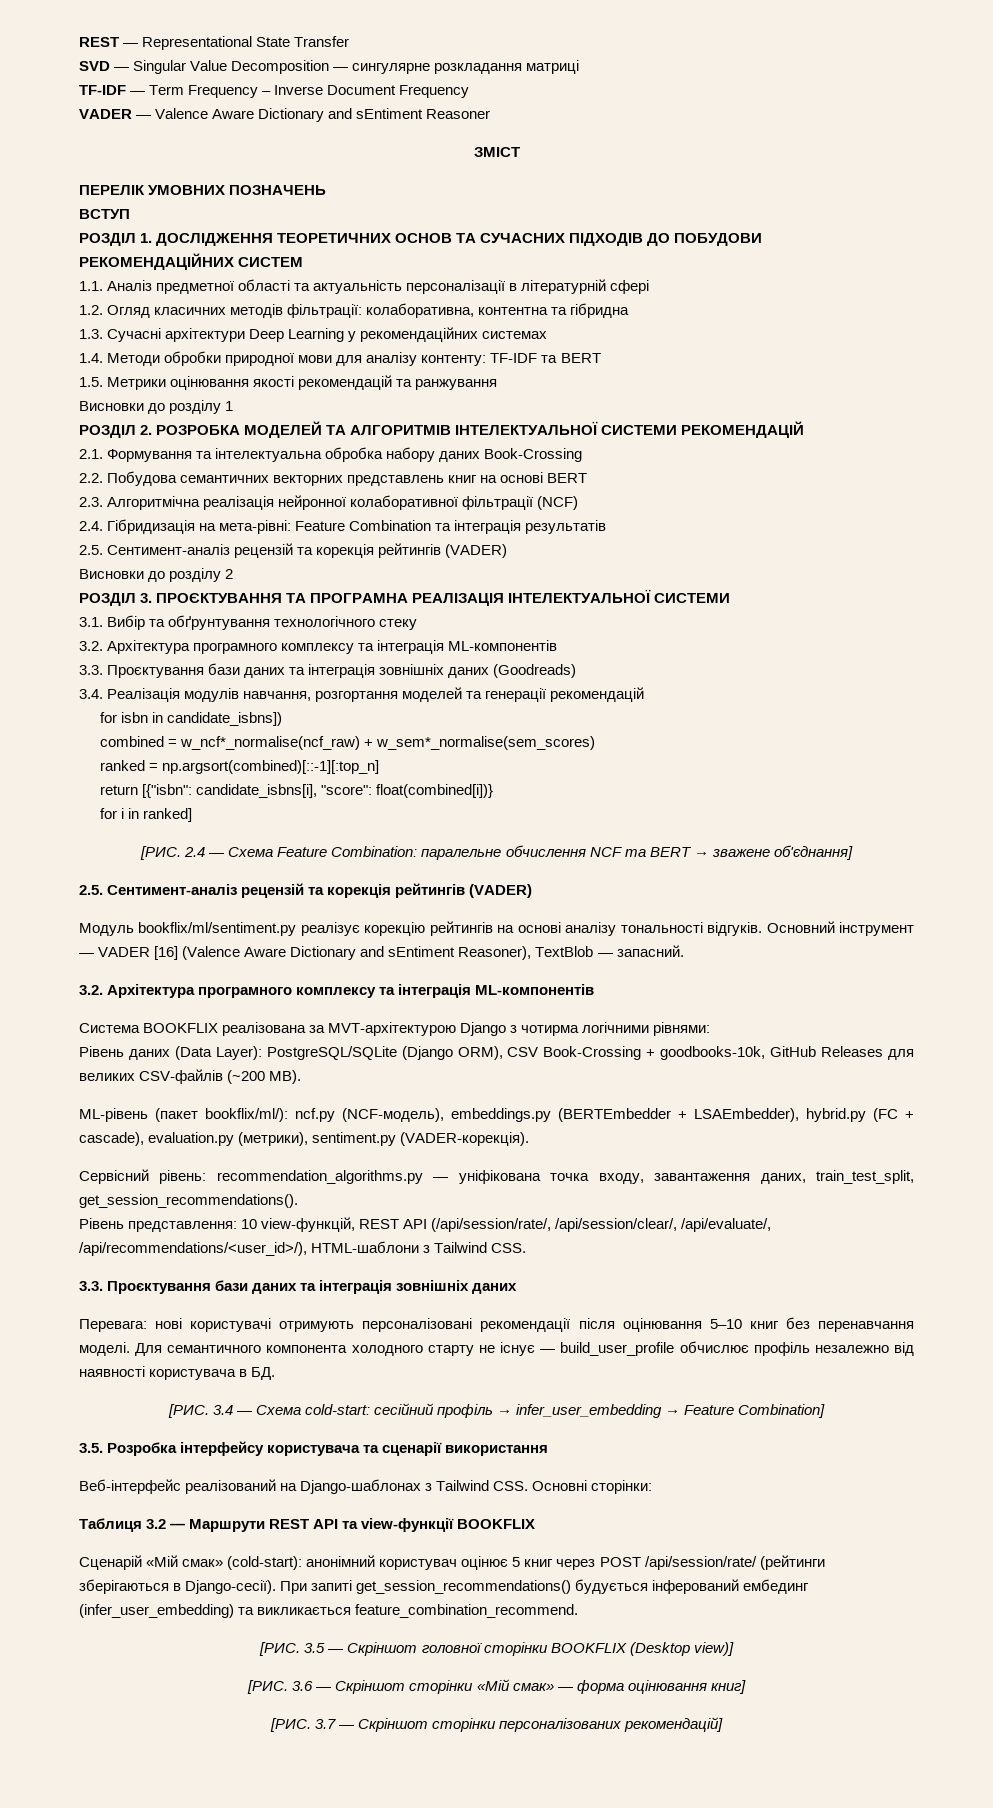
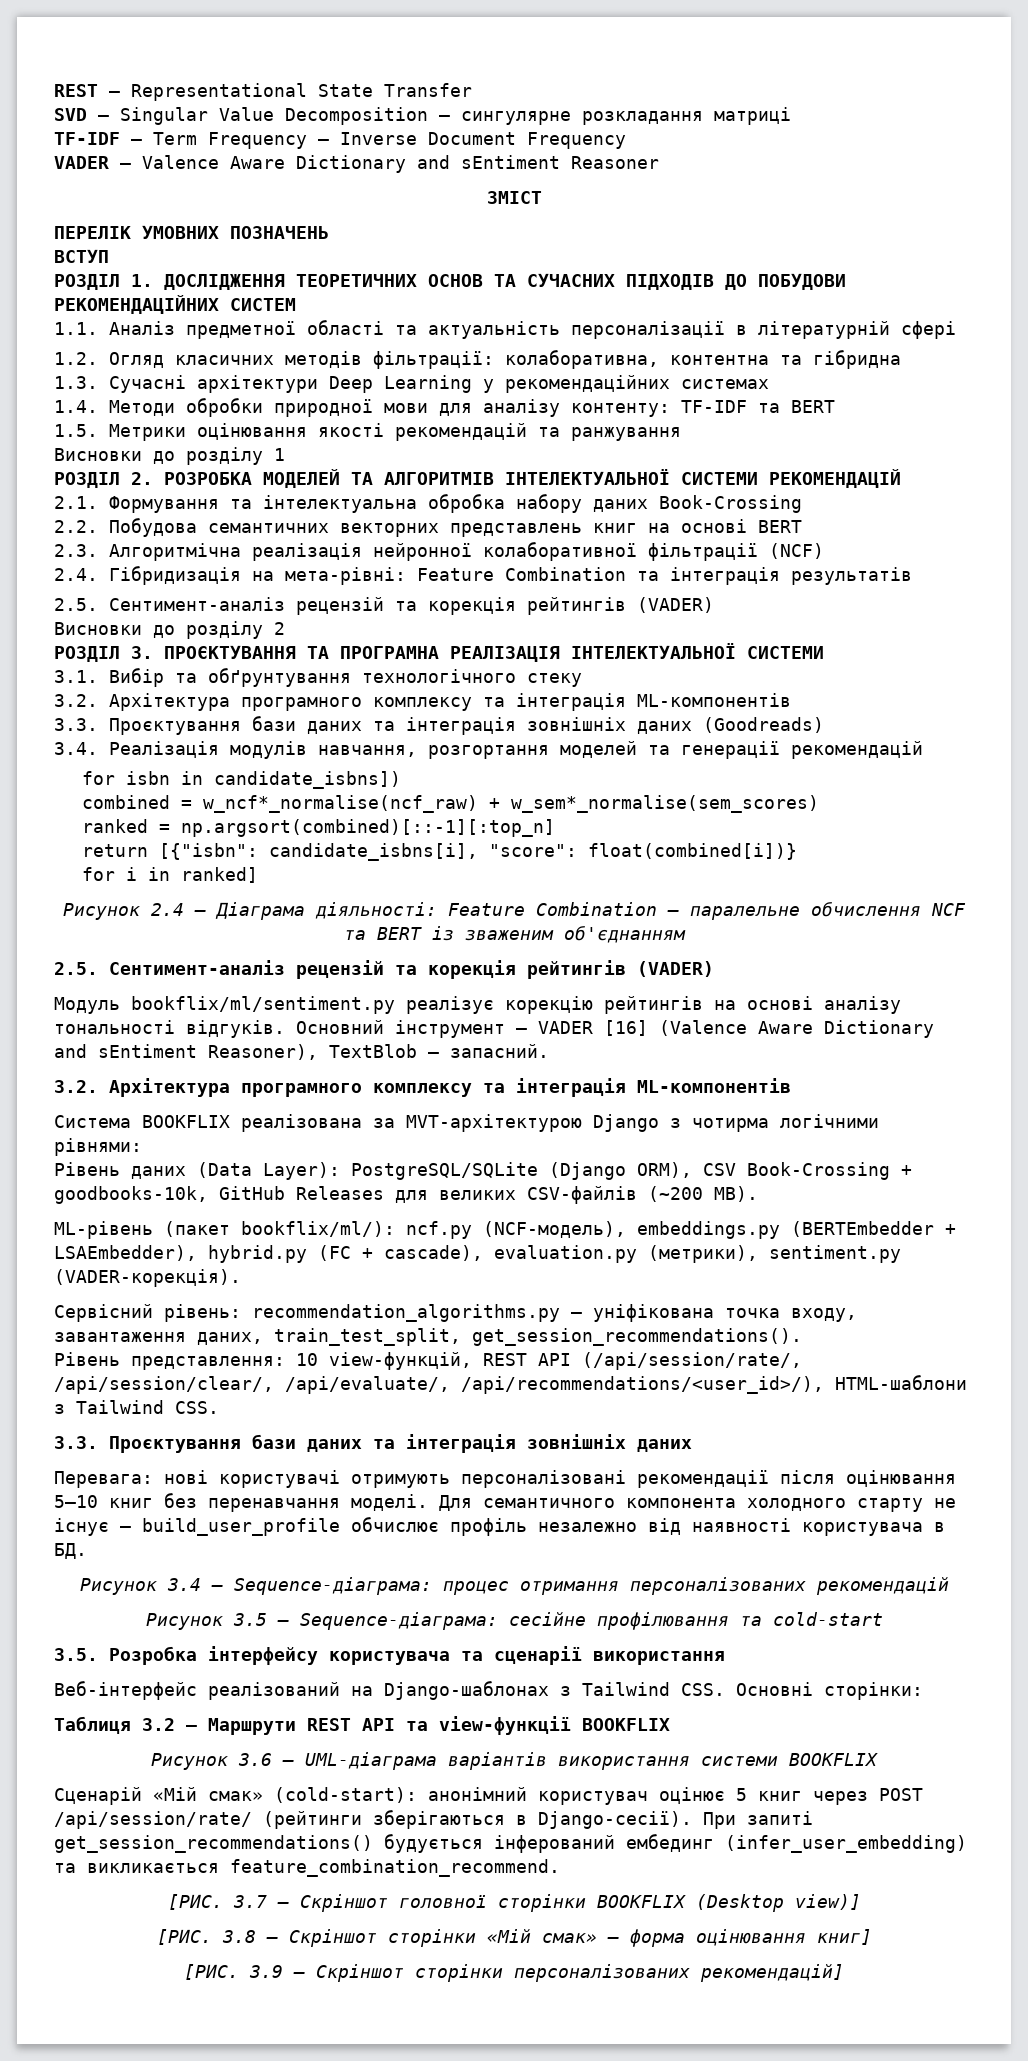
- [РИС. 2.4 — Схема Feature Combination: паралельне обчислення NCF та BERT → зважене об'єднання]
+ Рисунок 2.4 — Діаграма діяльності: Feature Combination — паралельне обчислення NCF та BERT із зваженим об'єднанням
- [РИС. 3.4 — Схема cold-start: сесійний профіль → infer_user_embedding → Feature Combination]
+ Рисунок 3.4 — Sequence-діаграма: процес отримання персоналізованих рекомендацій
+ Рисунок 3.5 — Sequence-діаграма: сесійне профілювання та cold-start
+ Рисунок 3.6 — UML-діаграма варіантів використання системи BOOKFLIX
- [РИС. 3.5 — Скріншот головної сторінки BOOKFLIX (Desktop view)]
+ [РИС. 3.7 — Скріншот головної сторінки BOOKFLIX (Desktop view)]
- [РИС. 3.6 — Скріншот сторінки «Мій смак» — форма оцінювання книг]
+ [РИС. 3.8 — Скріншот сторінки «Мій смак» — форма оцінювання книг]
- [РИС. 3.7 — Скріншот сторінки персоналізованих рекомендацій]
+ [РИС. 3.9 — Скріншот сторінки персоналізованих рекомендацій]

